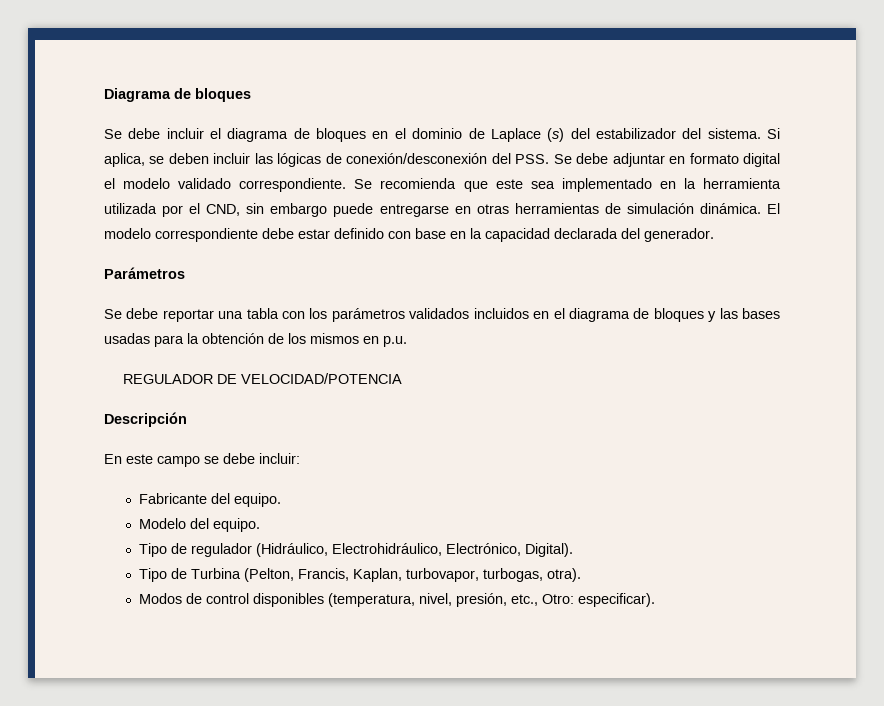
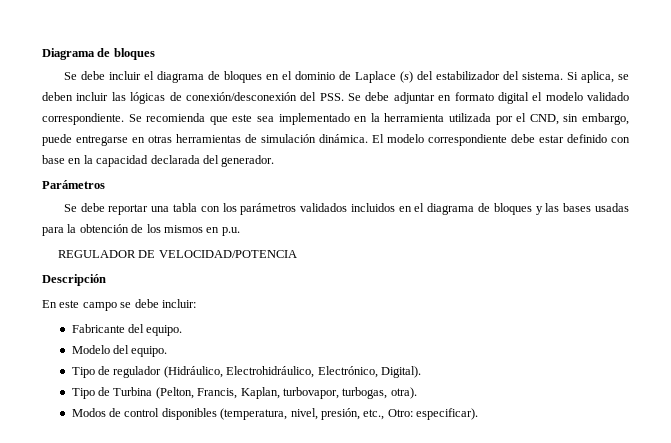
- Se recomienda que este sea implementado en la herramienta utilizada por el CND, sin embargo puede entregarse en otras herramientas de simulación dinámica.
+ Se recomienda que este sea implementado en la herramienta utilizada por el CND, sin embargo, puede entregarse en otras herramientas de simulación dinámica.

